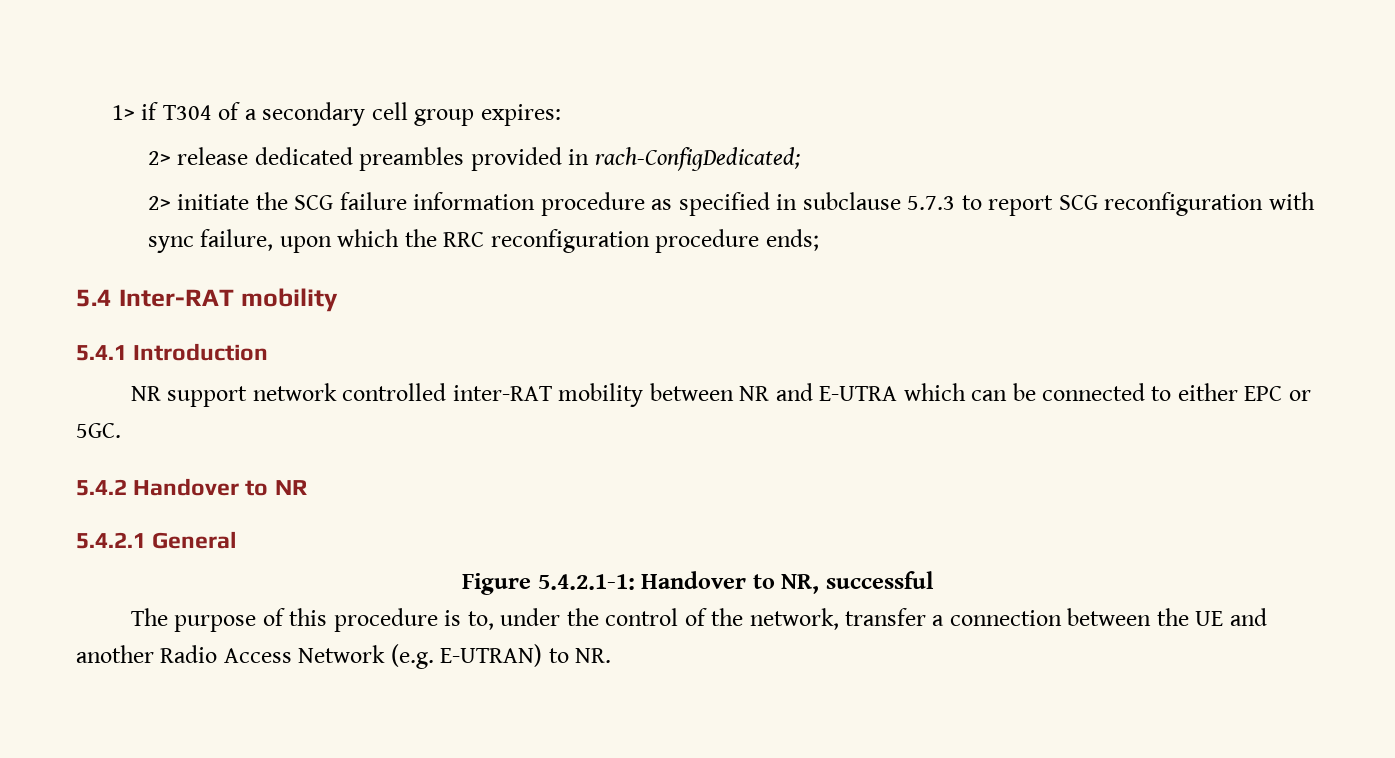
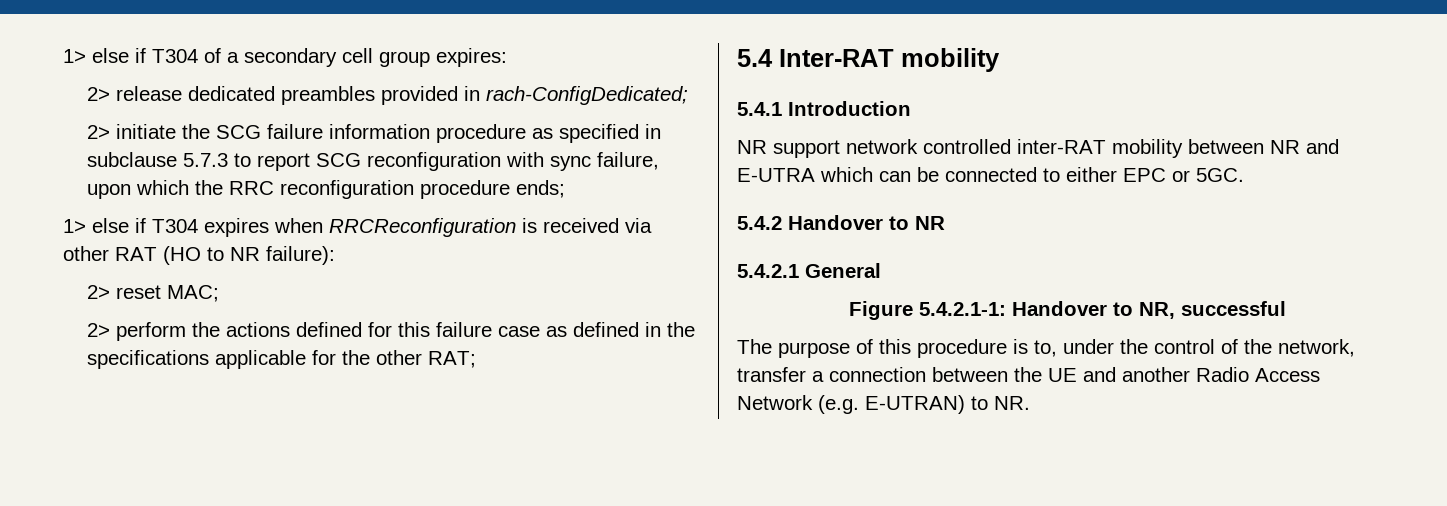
- 1> if T304 of a secondary cell group expires:
+ 1> else if T304 of a secondary cell group expires:
+ 1> else if T304 expires when RRCReconfiguration is received via other RAT (HO to NR failure):
+ 2> reset MAC;
+ 2> perform the actions defined for this failure case as defined in the specifications applicable for the other RAT;

